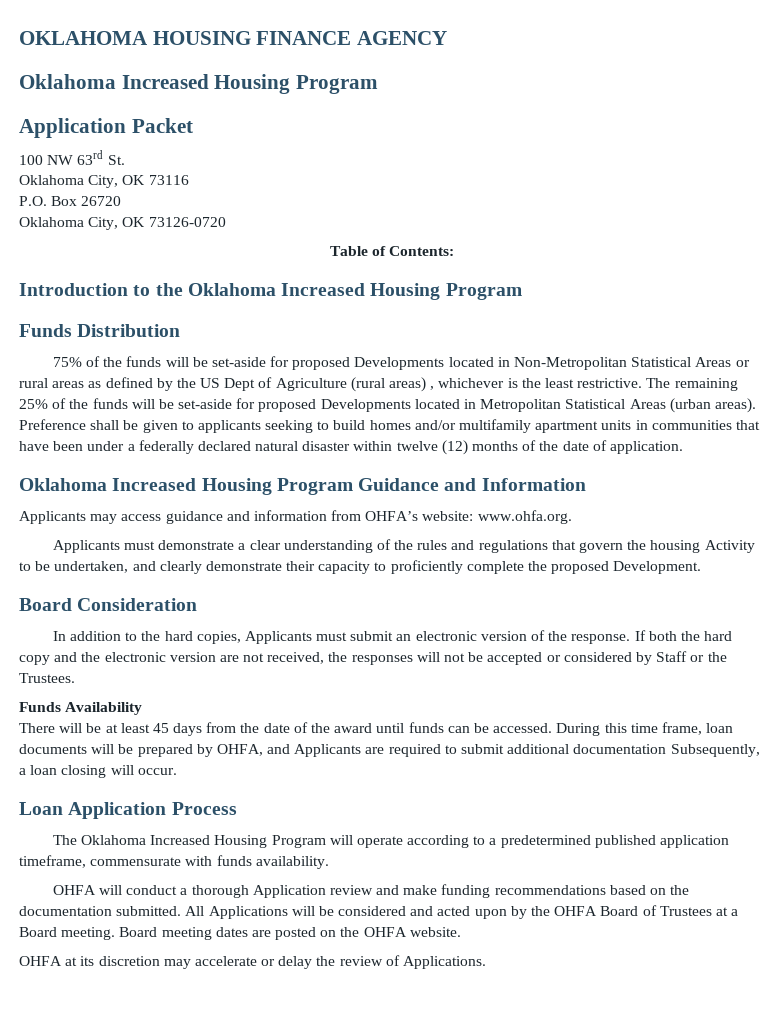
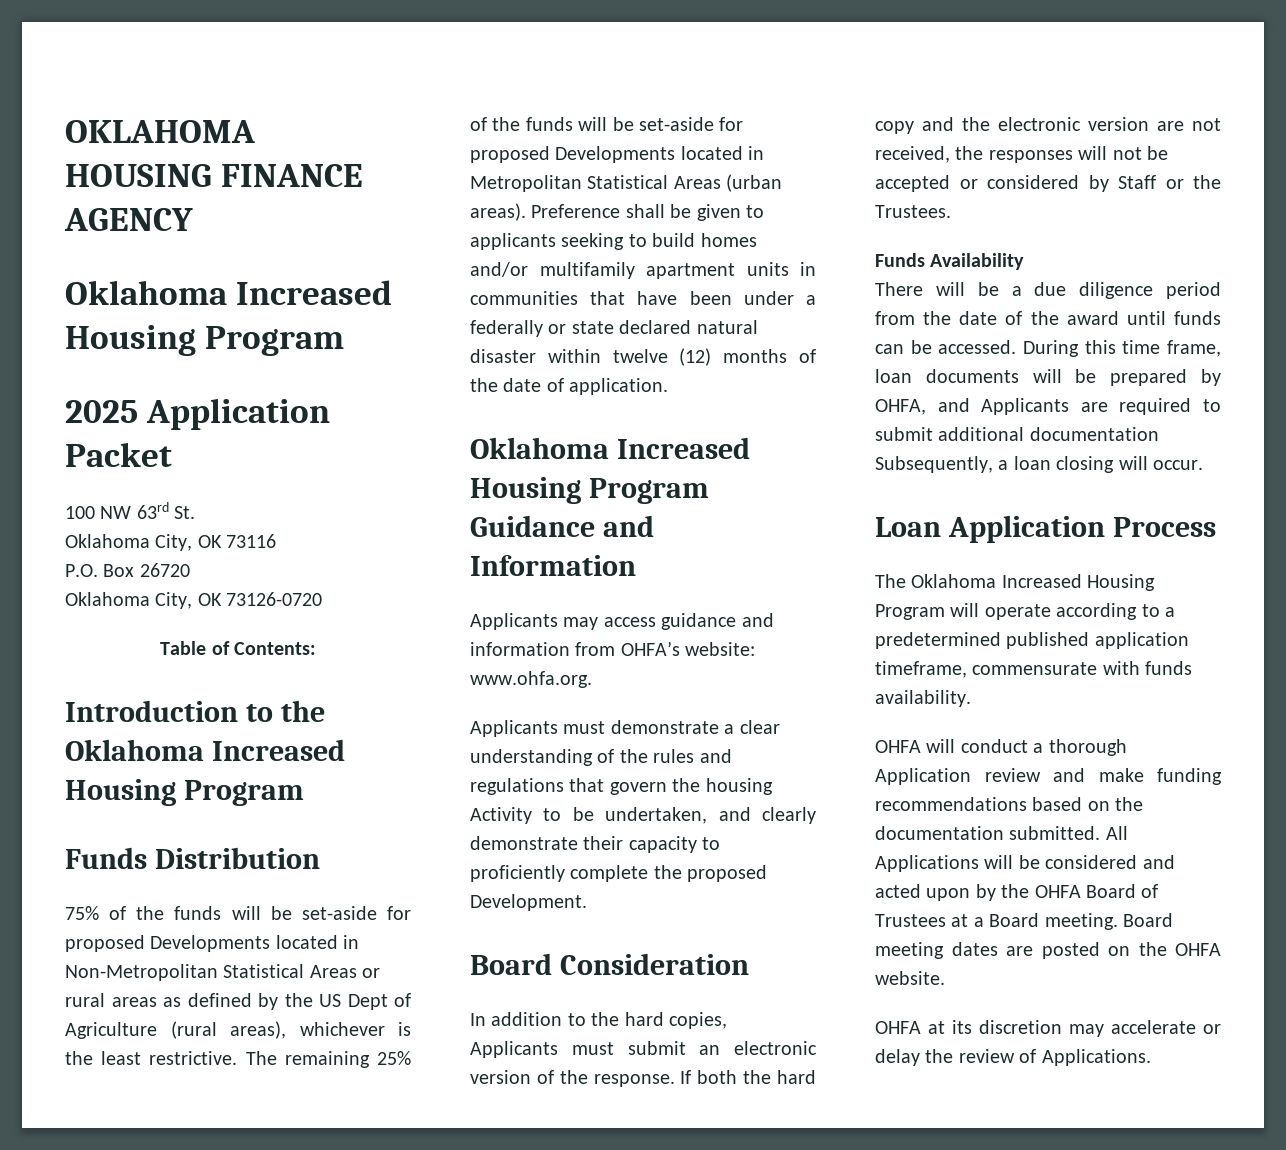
- Application Packet
+ 2025 Application Packet
- 75% of the funds will be set-aside for proposed Developments located in Non-Metropolitan Statistical Areas or rural areas as defined by the US Dept of Agriculture (rural areas) , whichever is the least restrictive.
+ 75% of the funds will be set-aside for proposed Developments located in Non-Metropolitan Statistical Areas or rural areas as defined by the US Dept of Agriculture (rural areas), whichever is the least restrictive.
- Preference shall be given to applicants seeking to build homes and/or multifamily apartment units in communities that have been under a federally declared natural disaster within twelve (12) months of the date of application.
+ Preference shall be given to applicants seeking to build homes and/or multifamily apartment units in communities that have been under a federally or state declared natural disaster within twelve (12) months of the date of application.
- There will be at least 45 days from the date of the award until funds can be accessed.
+ There will be a due diligence period from the date of the award until funds can be accessed.

